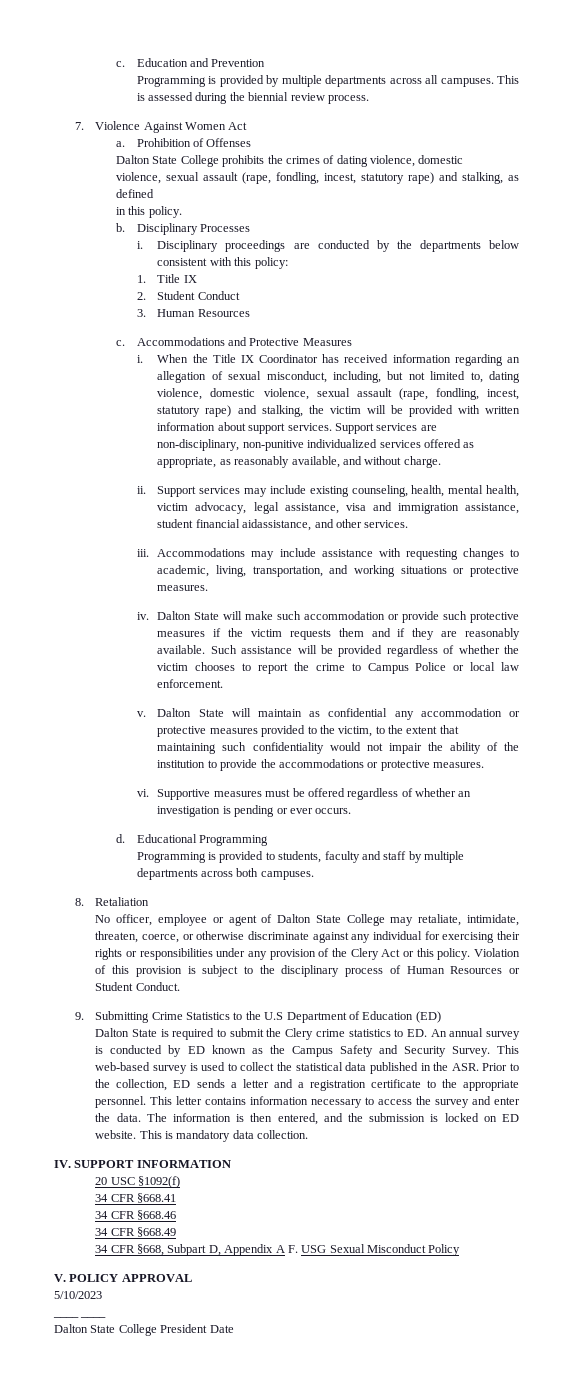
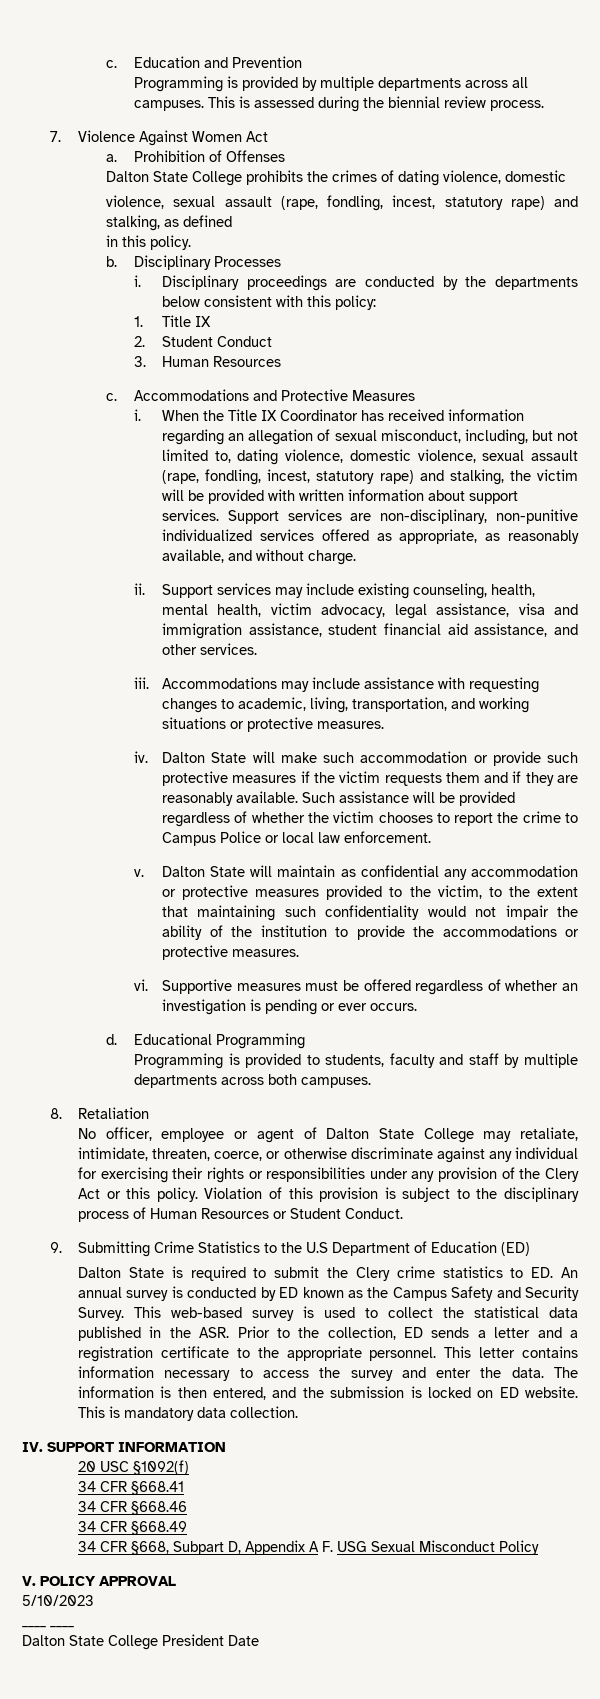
- Support services may include existing counseling, health, mental health, victim advocacy, legal assistance, visa and immigration assistance, student financial aidassistance, and other services.
+ Support services may include existing counseling, health, mental health, victim advocacy, legal assistance, visa and immigration assistance, student financial aid assistance, and other services.

